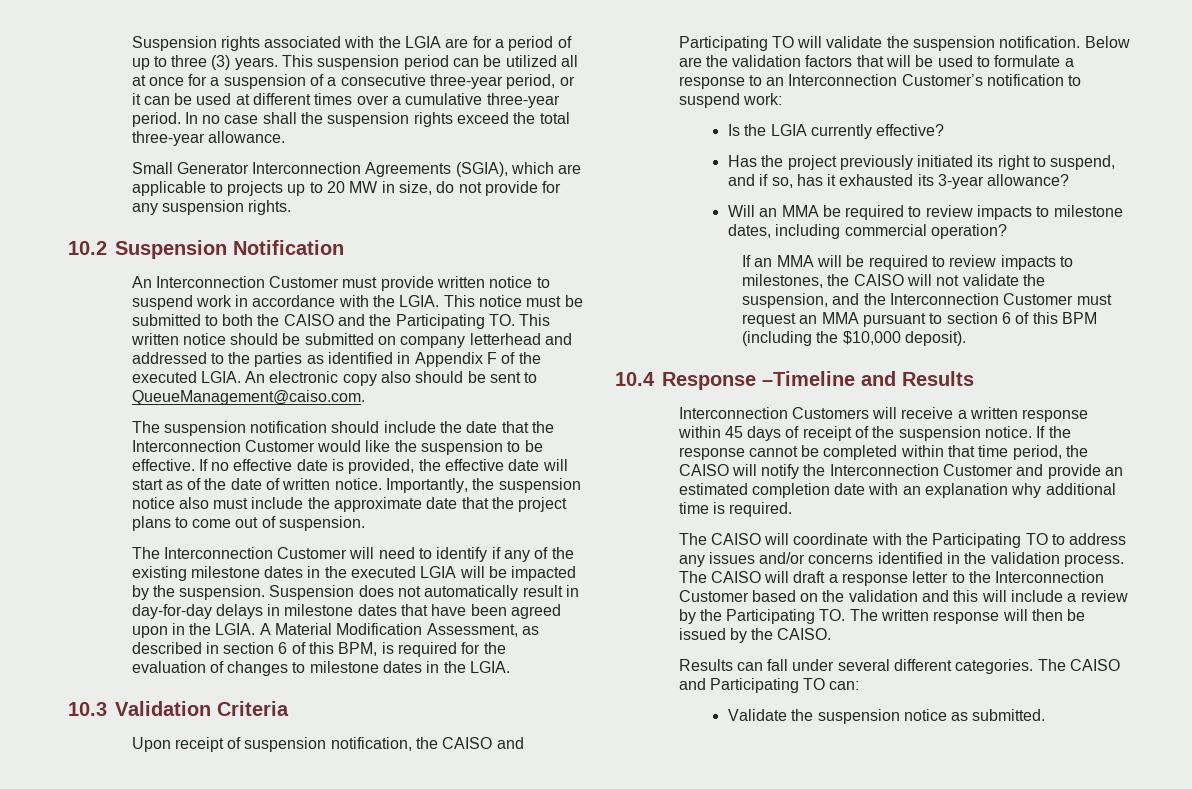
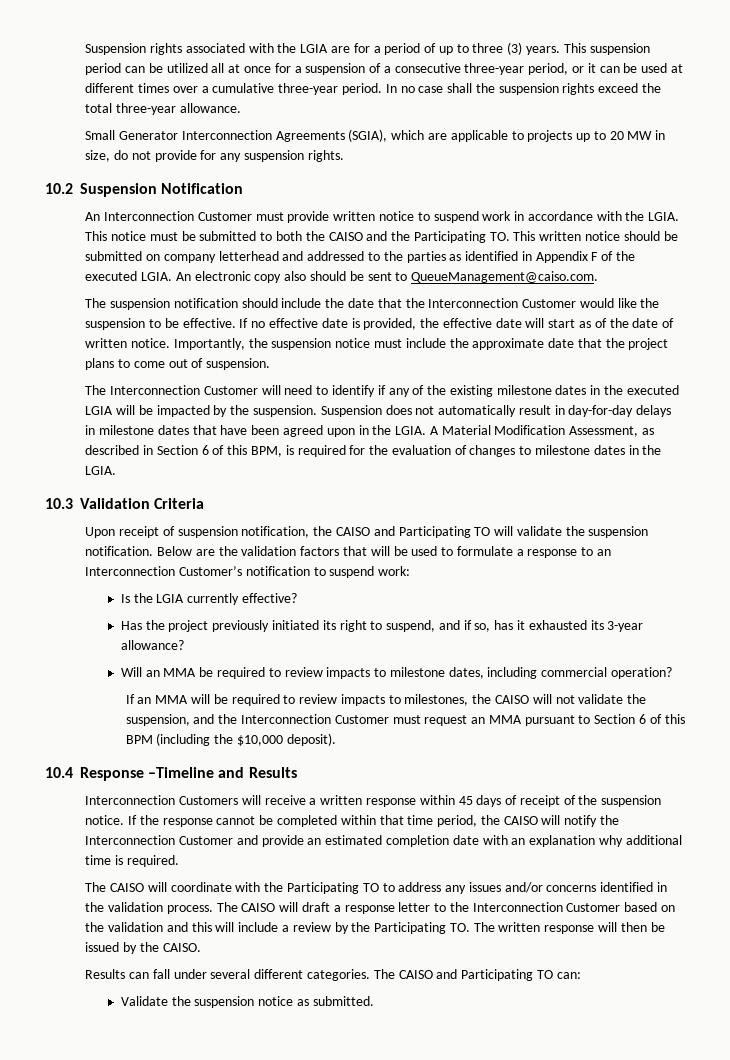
- Importantly, the suspension notice also must include the approximate date that the project plans to come out of suspension.
+ Importantly, the suspension notice must include the approximate date that the project plans to come out of suspension.
- A Material Modification Assessment, as described in section 6 of this BPM, is required for the evaluation of changes to milestone dates in the LGIA.
+ A Material Modification Assessment, as described in Section 6 of this BPM, is required for the evaluation of changes to milestone dates in the LGIA.
- If an MMA will be required to review impacts to milestones, the CAISO will not validate the suspension, and the Interconnection Customer must request an MMA pursuant to section 6 of this BPM (including the $10,000 deposit).
+ If an MMA will be required to review impacts to milestones, the CAISO will not validate the suspension, and the Interconnection Customer must request an MMA pursuant to Section 6 of this BPM (including the $10,000 deposit).

